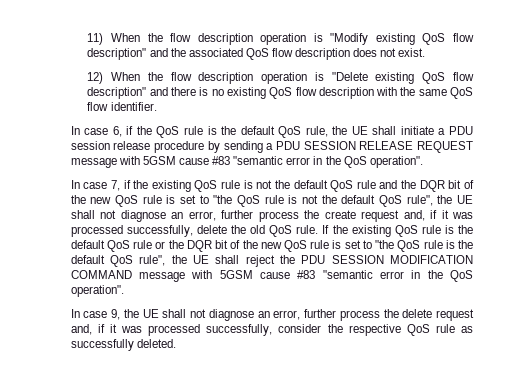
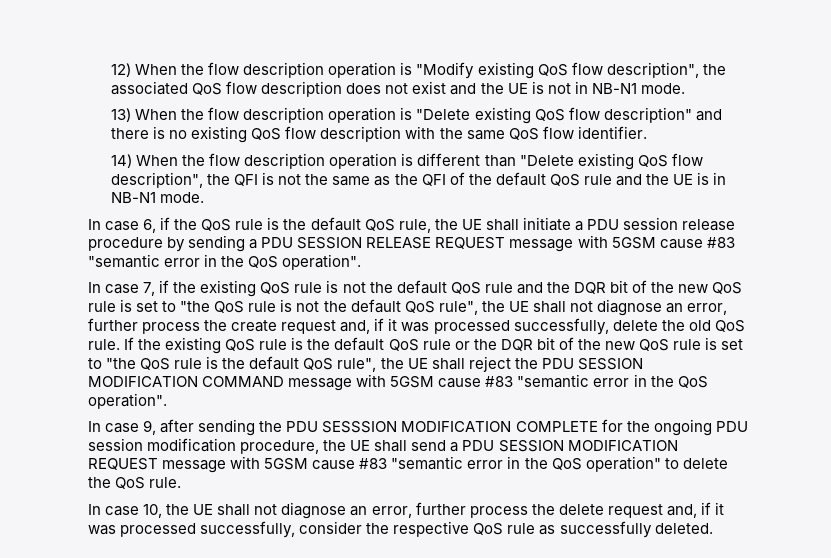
- 11) When the flow description operation is "Modify existing QoS flow description" and the associated QoS flow description does not exist.
- 12) When the flow description operation is "Delete existing QoS flow description" and there is no existing QoS flow description with the same QoS flow identifier.
+ 12) When the flow description operation is "Modify existing QoS flow description", the associated QoS flow description does not exist and the UE is not in NB-N1 mode.
+ 13) When the flow description operation is "Delete existing QoS flow description" and there is no existing QoS flow description with the same QoS flow identifier.
+ 14) When the flow description operation is different than "Delete existing QoS flow description", the QFI is not the same as the QFI of the default QoS rule and the UE is in NB-N1 mode.
- In case 9, the UE shall not diagnose an error, further process the delete request and, if it was processed successfully, consider the respective QoS rule as successfully deleted.
+ In case 9, after sending the PDU SESSSION MODIFICATION COMPLETE for the ongoing PDU session modification procedure, the UE shall send a PDU SESSION MODIFICATION REQUEST message with 5GSM cause #83 "semantic error in the QoS operation" to delete the QoS rule.
+ In case 10, the UE shall not diagnose an error, further process the delete request and, if it was processed successfully, consider the respective QoS rule as successfully deleted.

